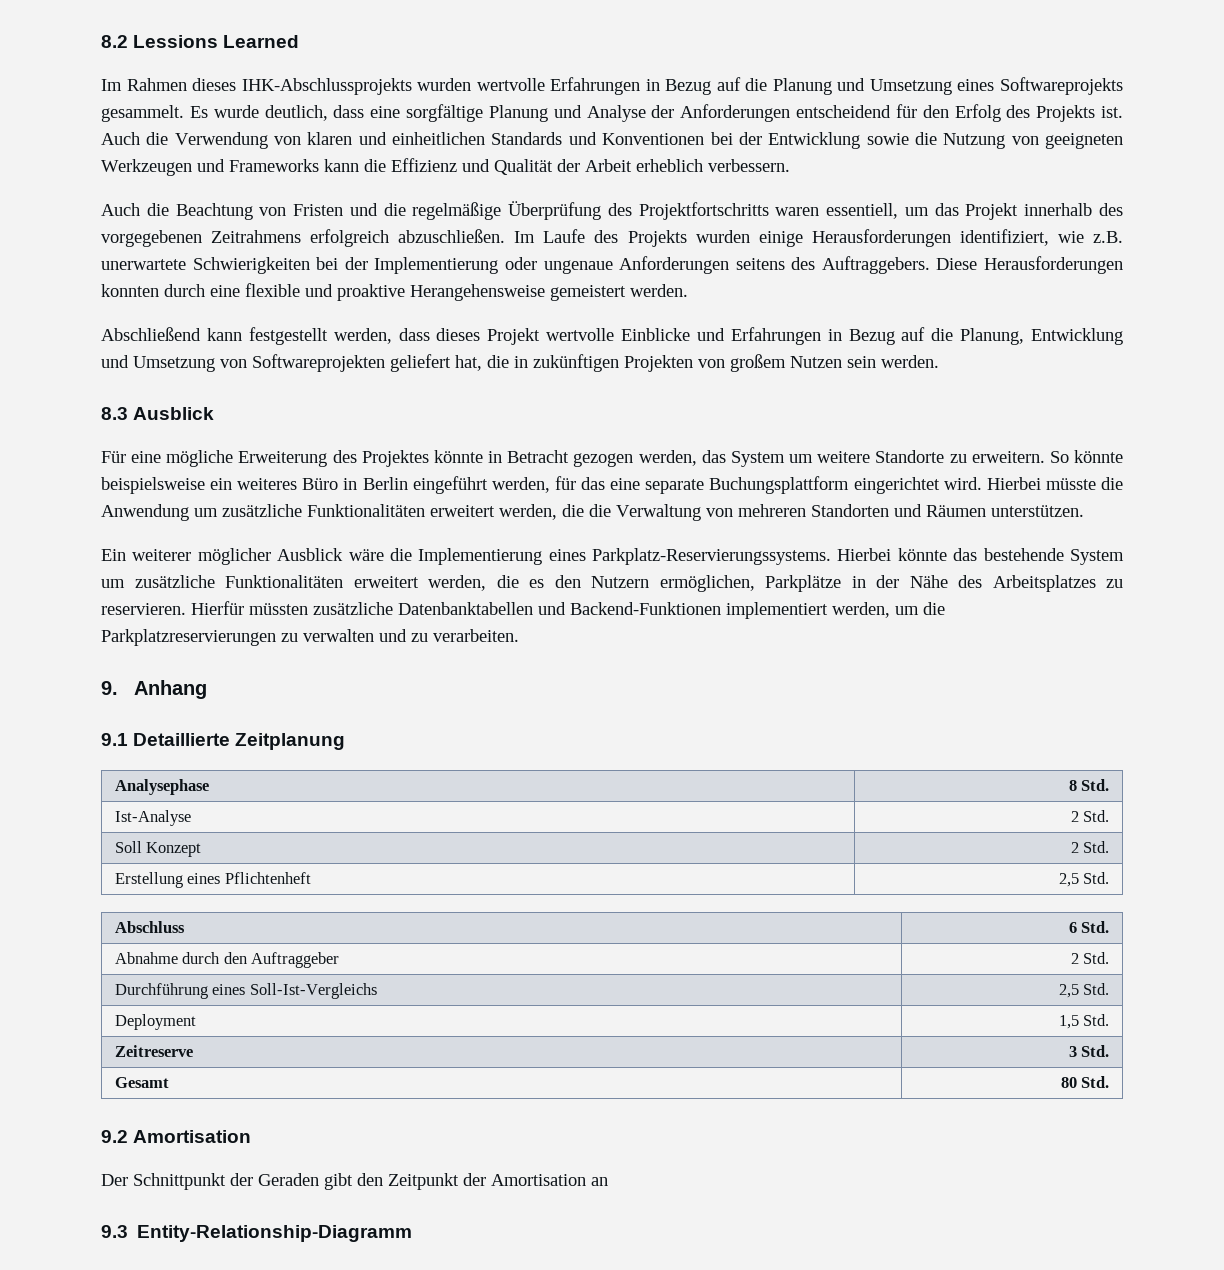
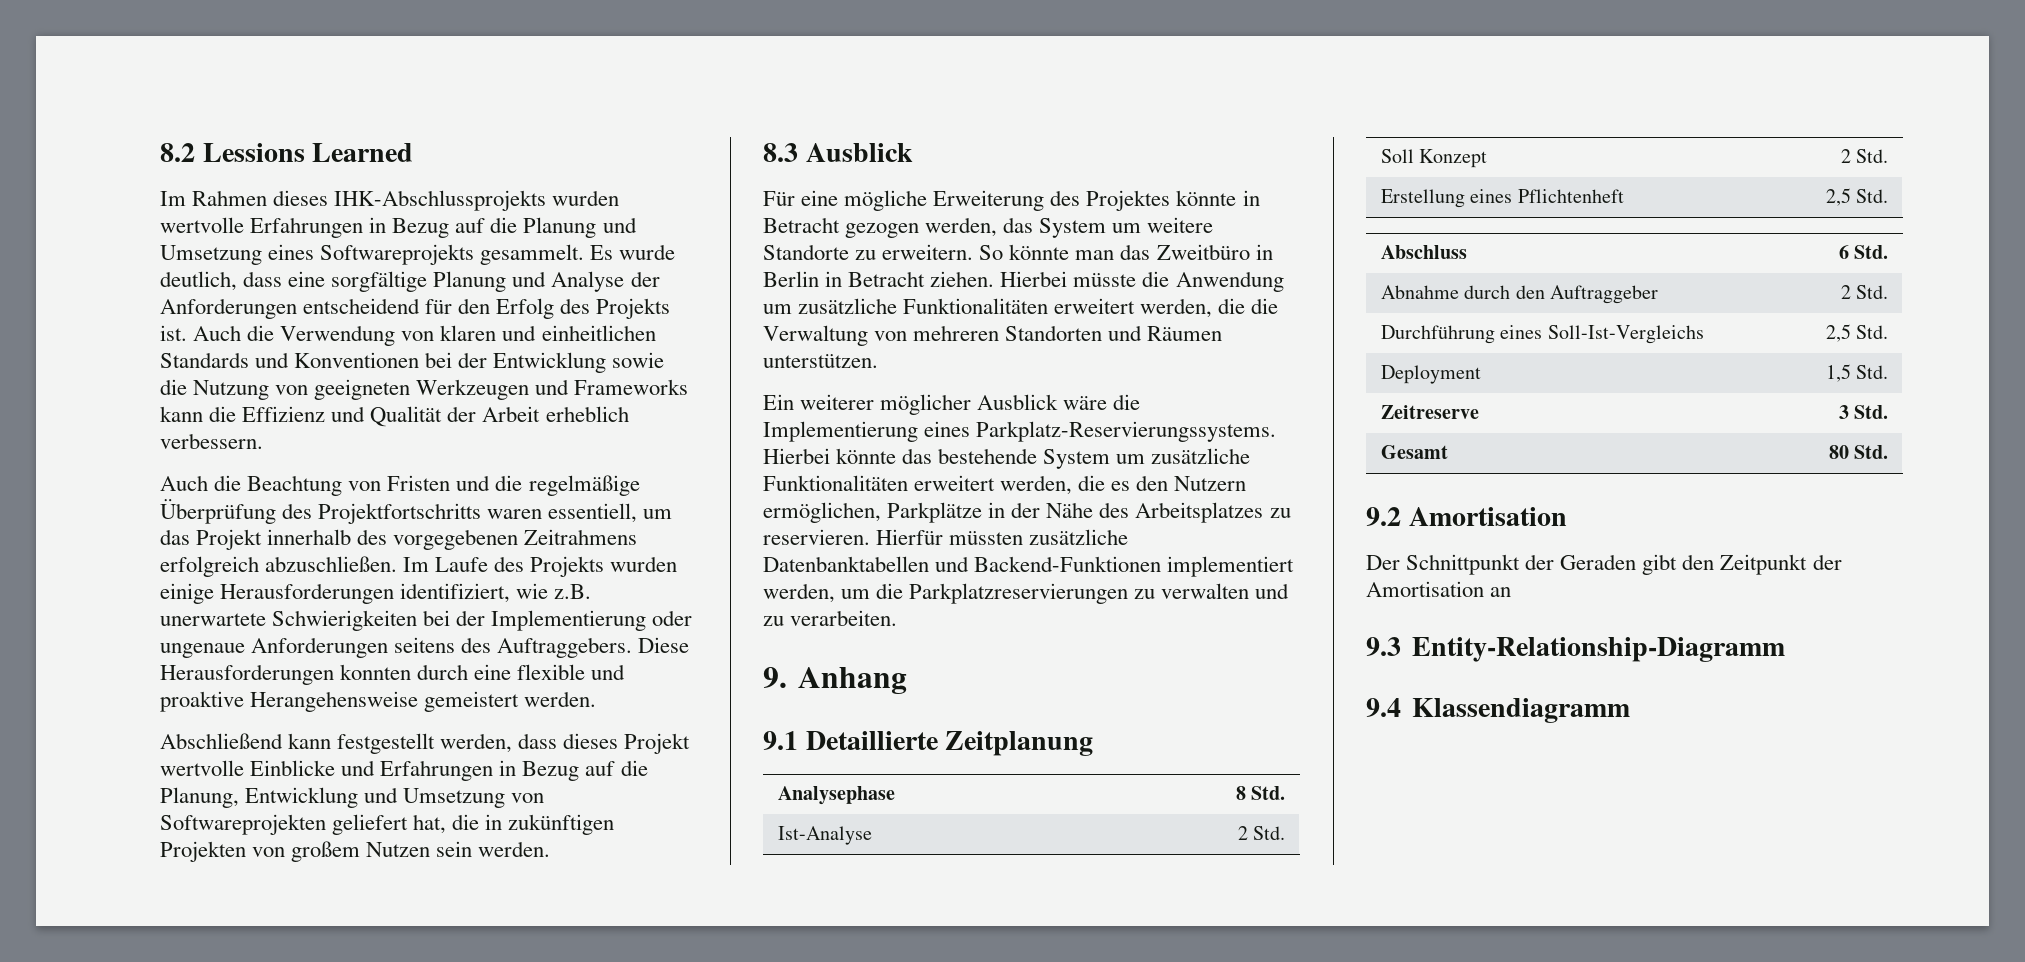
- So könnte beispielsweise ein weiteres Büro in Berlin eingeführt werden, für das eine separate Buchungsplattform eingerichtet wird.
+ So könnte man das Zweitbüro in Berlin in Betracht ziehen.
+ 9.4 Klassendiagramm

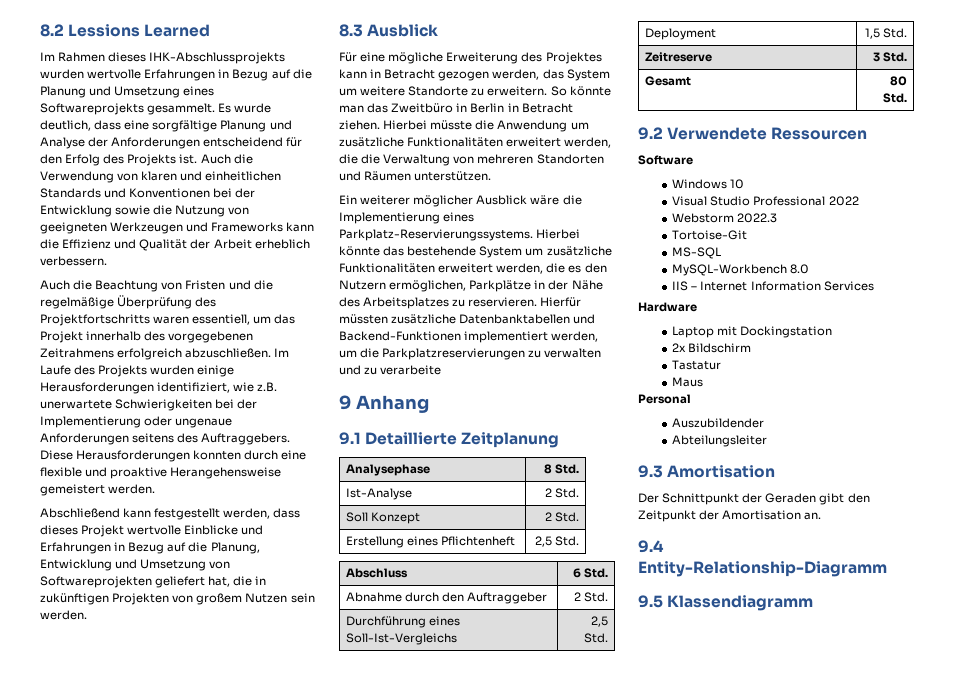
- Für eine mögliche Erweiterung des Projektes könnte in Betracht gezogen werden, das System um weitere Standorte zu erweitern.
+ Für eine mögliche Erweiterung des Projektes kann in Betracht gezogen werden, das System um weitere Standorte zu erweitern.
- Hierfür müssten zusätzliche Datenbanktabellen und Backend-Funktionen implementiert werden, um die Parkplatzreservierungen zu verwalten und zu verarbeiten.
- 9. Anhang
+ Hierfür müssten zusätzliche Datenbanktabellen und Backend-Funktionen implementiert werden, um die Parkplatzreservierungen zu verwalten und zu verarbeite
+ 9 Anhang
- 9.2 Amortisation
+ 9.2 Verwendete Ressourcen
+ Software
+ Windows 10
+ Visual Studio Professional 2022
+ Webstorm 2022.3
+ Tortoise-Git
+ MS-SQL
+ MySQL-Workbench 8.0
+ IIS – Internet Information Services
+ Hardware
+ Laptop mit Dockingstation
+ 2x Bildschirm
+ Tastatur
+ Maus
+ Personal
+ Auszubildender
+ Abteilungsleiter
+ 9.3 Amortisation
- Der Schnittpunkt der Geraden gibt den Zeitpunkt der Amortisation an
- 9.3 Entity-Relationship-Diagramm
+ Der Schnittpunkt der Geraden gibt den Zeitpunkt der Amortisation an.
+ 9.4 Entity-Relationship-Diagramm
- 9.4 Klassendiagramm
+ 9.5 Klassendiagramm

